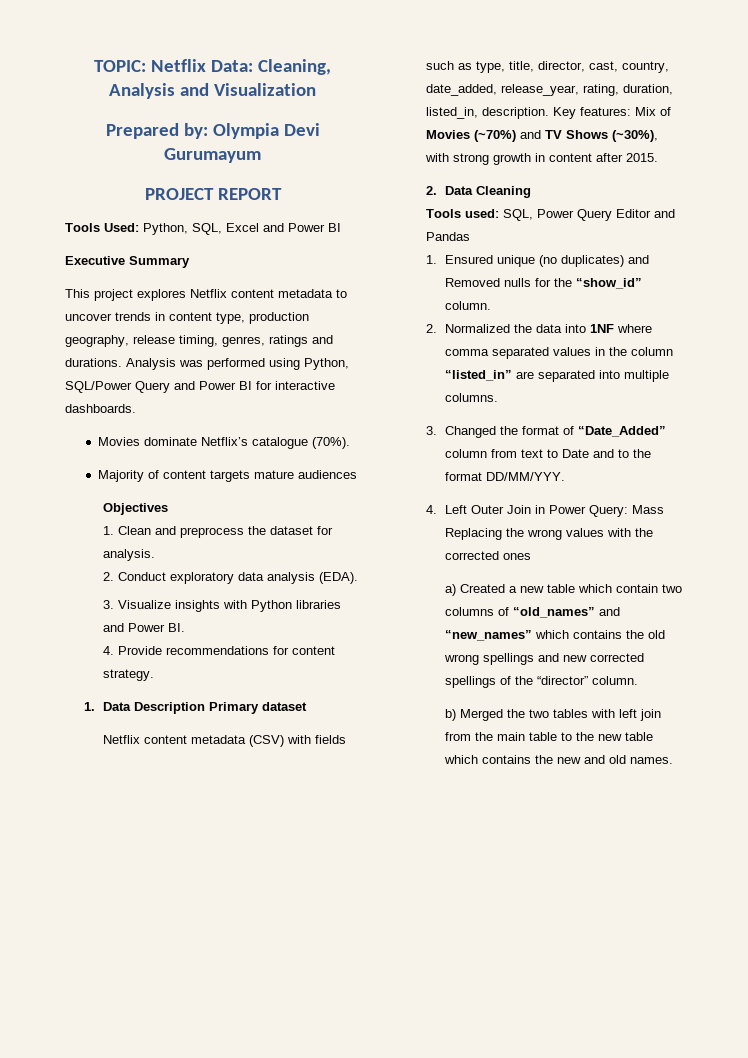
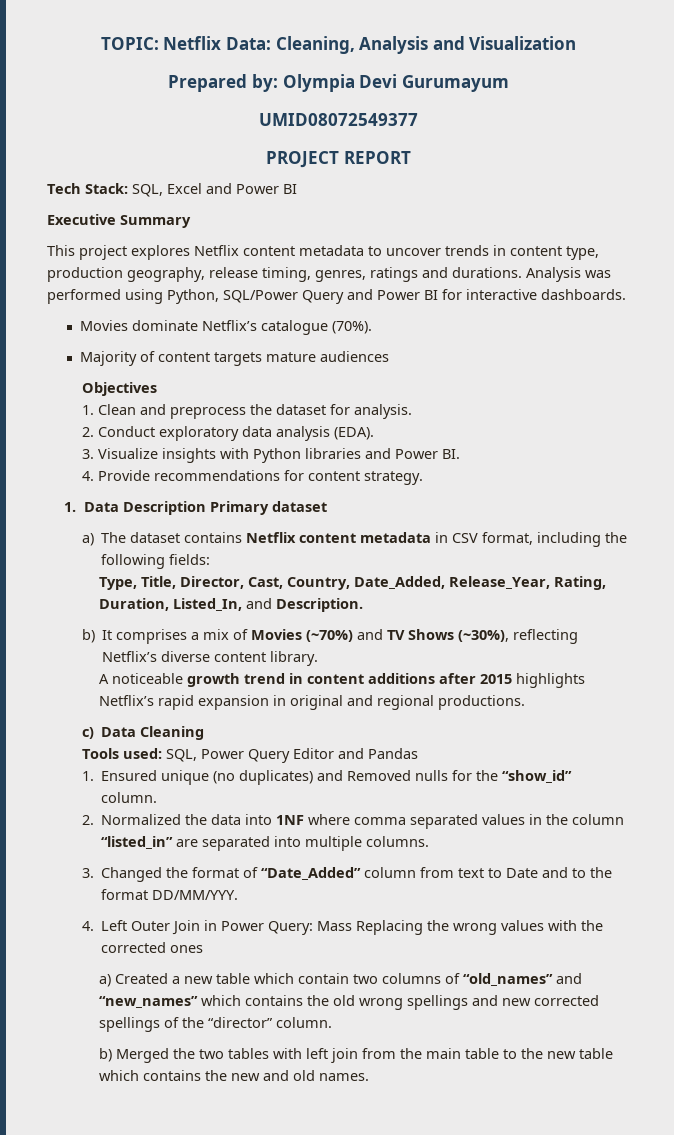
+ UMID08072549377
- Tools Used: Python, SQL, Excel and Power BI
+ Tech Stack: SQL, Excel and Power BI
- Netflix content metadata (CSV) with fields such as type, title, director, cast, country, date_added, release_year, rating, duration, listed_in, description. Key features: Mix of Movies (~70%) and TV Shows (~30%), with strong growth in content after 2015.
- 2. Data Cleaning
+ a) The dataset contains Netflix content metadata in CSV format, including the following fields:
+ Type, Title, Director, Cast, Country, Date_Added, Release_Year, Rating, Duration, Listed_In, and Description.
+ b) It comprises a mix of Movies (~70%) and TV Shows (~30%), reflecting Netflix’s diverse content library.
+ A noticeable growth trend in content additions after 2015 highlights Netflix’s rapid expansion in original and regional productions.
+ c) Data Cleaning

